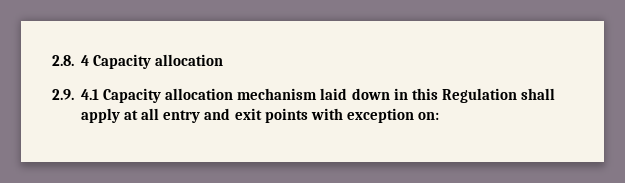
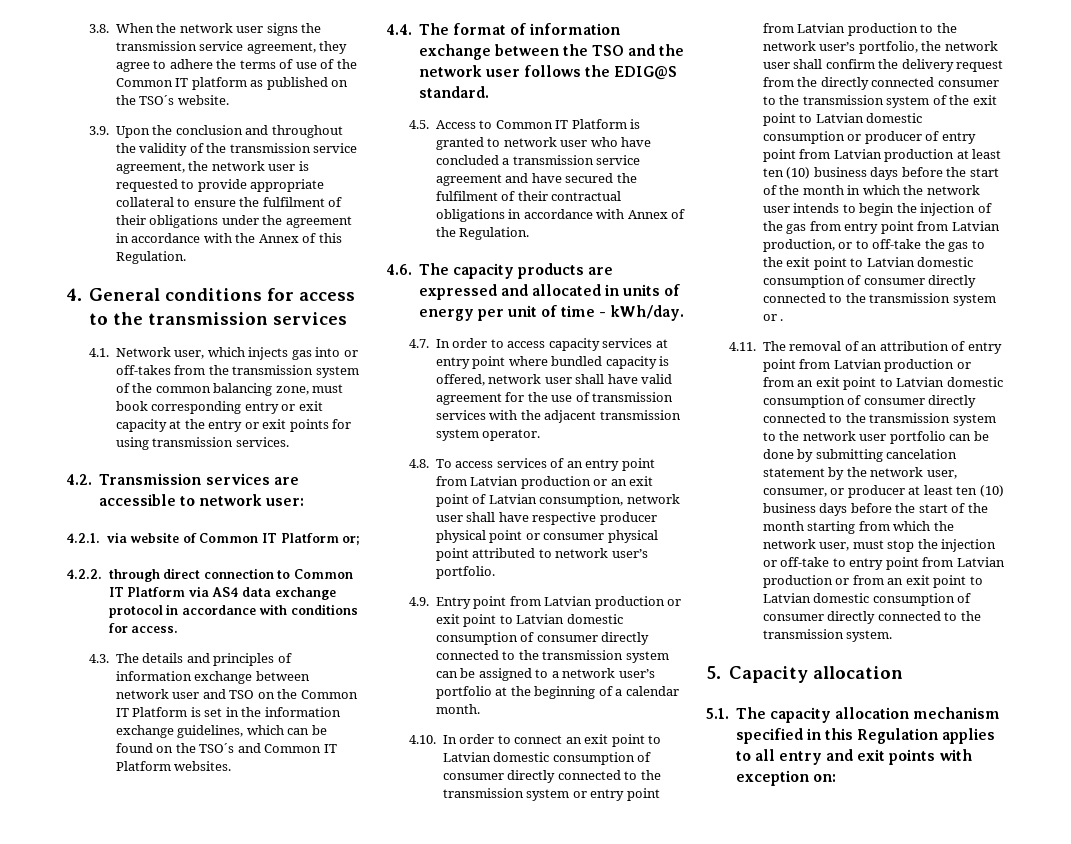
- 2.8. 4 Capacity allocation
- 2.9. 4.1 Capacity allocation mechanism laid down in this Regulation shall apply at all entry and exit points with exception on:
+ 3.8. When the network user signs the transmission service agreement, they agree to adhere the terms of use of the Common IT platform as published on the TSO´s website.
+ 3.9. Upon the conclusion and throughout the validity of the transmission service agreement, the network user is requested to provide appropriate collateral to ensure the fulfilment of their obligations under the agreement in accordance with the Annex of this Regulation.
+ 4. General conditions for access to the transmission services
+ 4.1. Network user, which injects gas into or off-takes from the transmission system of the common balancing zone, must book corresponding entry or exit capacity at the entry or exit points for using transmission services.
+ 4.2. Transmission services are accessible to network user:
+ 4.2.1. via website of Common IT Platform or;
+ 4.2.2. through direct connection to Common IT Platform via AS4 data exchange protocol in accordance with conditions for access.
+ 4.3. The details and principles of information exchange between network user and TSO on the Common IT Platform is set in the information exchange guidelines, which can be found on the TSO´s and Common IT Platform websites.
+ 4.4. The format of information exchange between the TSO and the network user follows the EDIG@S standard.
+ 4.5. Access to Common IT Platform is granted to network user who have concluded a transmission service agreement and have secured the fulfilment of their contractual obligations in accordance with Annex of the Regulation.
+ 4.6. The capacity products are expressed and allocated in units of energy per unit of time - kWh/day.
+ 4.7. In order to access capacity services at entry point where bundled capacity is offered, network user shall have valid agreement for the use of transmission services with the adjacent transmission system operator.
+ 4.8. To access services of an entry point from Latvian production or an exit point of Latvian consumption, network user shall have respective producer physical point or consumer physical point attributed to network user’s portfolio.
+ 4.9. Entry point from Latvian production or exit point to Latvian domestic consumption of consumer directly connected to the transmission system can be assigned to a network user’s portfolio at the beginning of a calendar month.
+ 4.10. In order to connect an exit point to Latvian domestic consumption of consumer directly connected to the transmission system or entry point from Latvian production to the network user’s portfolio, the network user shall confirm the delivery request from the directly connected consumer to the transmission system of the exit point to Latvian domestic consumption or producer of entry point from Latvian production at least ten (10) business days before the start of the month in which the network user intends to begin the injection of the gas from entry point from Latvian production, or to off-take the gas to the exit point to Latvian domestic consumption of consumer directly connected to the transmission system or .
+ 4.11. The removal of an attribution of entry point from Latvian production or from an exit point to Latvian domestic consumption of consumer directly connected to the transmission system to the network user portfolio can be done by submitting cancelation statement by the network user, consumer, or producer at least ten (10) business days before the start of the month starting from which the network user, must stop the injection or off-take to entry point from Latvian production or from an exit point to Latvian domestic consumption of consumer directly connected to the transmission system.
+ 5. Capacity allocation
+ 5.1. The capacity allocation mechanism specified in this Regulation applies to all entry and exit points with exception on:

